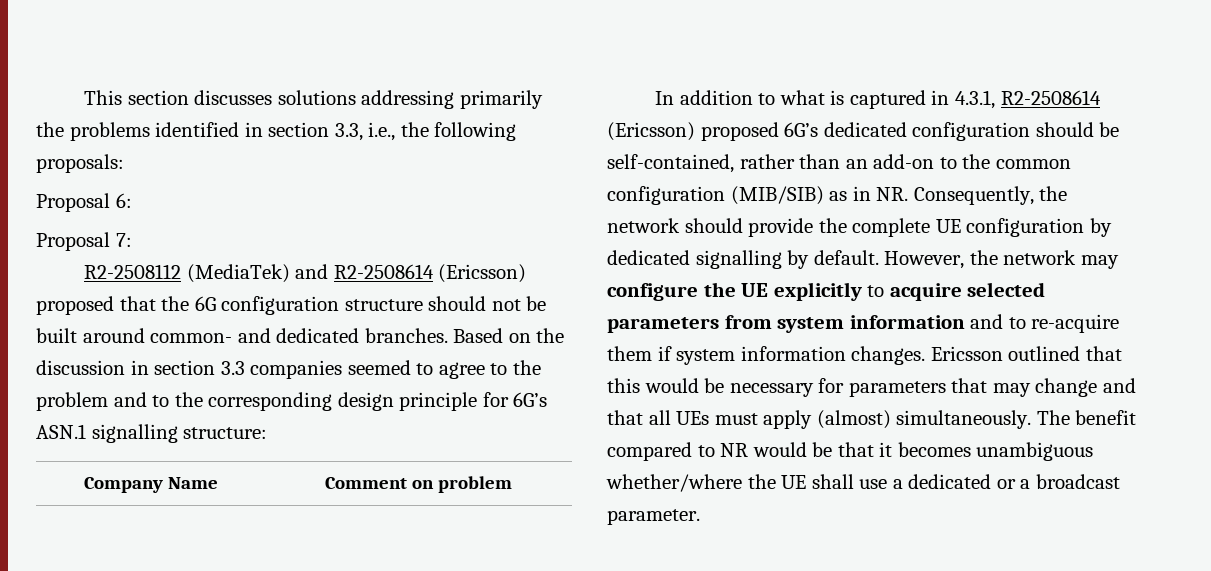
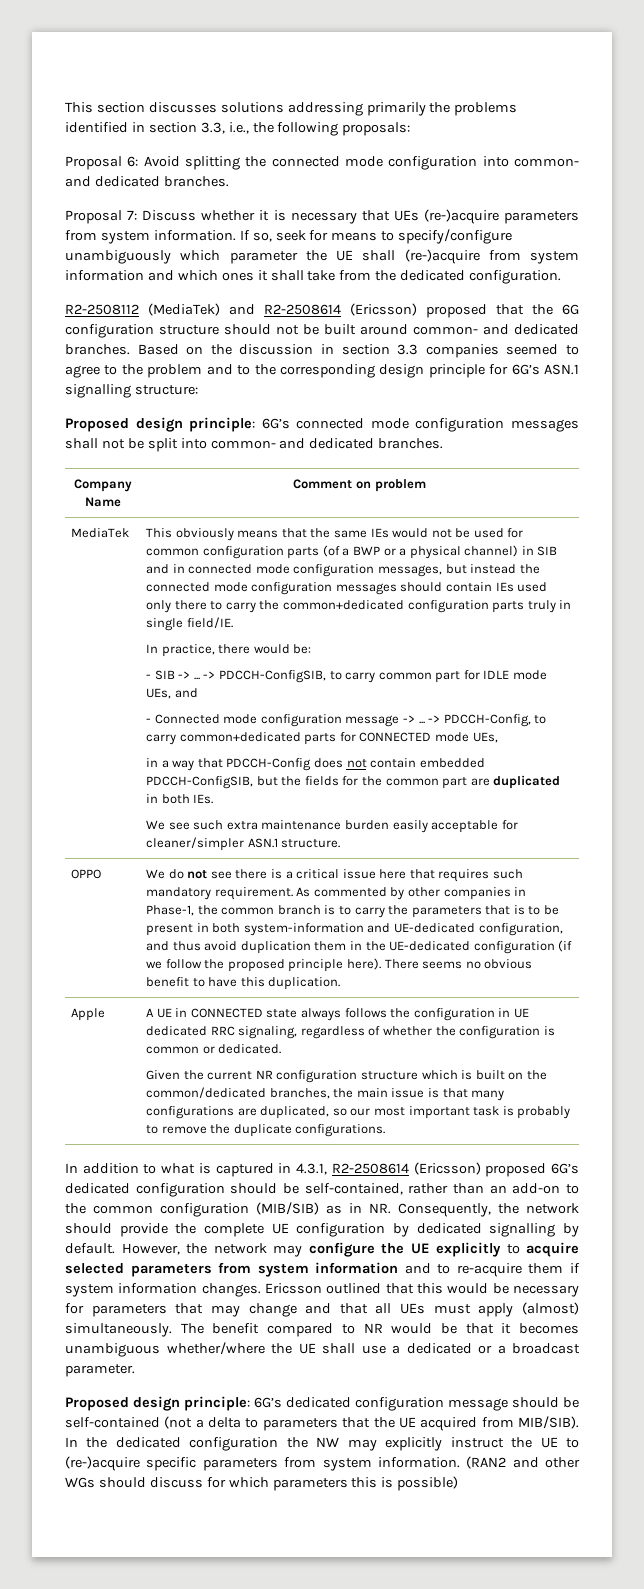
- Proposal 6:
- Proposal 7:
+ Proposal 6: Avoid splitting the connected mode configuration into common- and dedicated branches.
+ Proposal 7: Discuss whether it is necessary that UEs (re-)acquire parameters from system information. If so, seek for means to specify/configure unambiguously which parameter the UE shall (re-)acquire from system information and which ones it shall take from the dedicated configuration.
+ Proposed design principle: 6G’s connected mode configuration messages shall not be split into common- and dedicated branches.
+ MediaTek | This obviously means that the same IEs would not be used for common configuration parts (of a BWP or a physical channel) in SIB and in connected mode configuration messages, but instead the connected mode configuration messages should contain IEs used only there to carry the common+dedicated configuration parts truly in single field/IE.
+ In practice, there would be:
+ - SIB -> ... -> PDCCH-ConfigSIB, to carry common part for IDLE mode UEs, and
+ - Connected mode configuration message -> ... -> PDCCH-Config, to carry common+dedicated parts for CONNECTED mode UEs,
+ in a way that PDCCH-Config does not contain embedded PDCCH-ConfigSIB, but the fields for the common part are duplicated in both IEs.
+ We see such extra maintenance burden easily acceptable for cleaner/simpler ASN.1 structure.
+ OPPO | We do not see there is a critical issue here that requires such mandatory requirement. As commented by other companies in Phase-1, the common branch is to carry the parameters that is to be present in both system-information and UE-dedicated configuration, and thus avoid duplication them in the UE-dedicated configuration (if we follow the proposed principle here). There seems no obvious benefit to have this duplication.
+ Apple | A UE in CONNECTED state always follows the configuration in UE dedicated RRC signaling, regardless of whether the configuration is common or dedicated.
+ Given the current NR configuration structure which is built on the common/dedicated branches, the main issue is that many configurations are duplicated, so our most important task is probably to remove the duplicate configurations.
+ Proposed design principle: 6G’s dedicated configuration message should be self-contained (not a delta to parameters that the UE acquired from MIB/SIB). In the dedicated configuration the NW may explicitly instruct the UE to (re-)acquire specific parameters from system information. (RAN2 and other WGs should discuss for which parameters this is possible)

